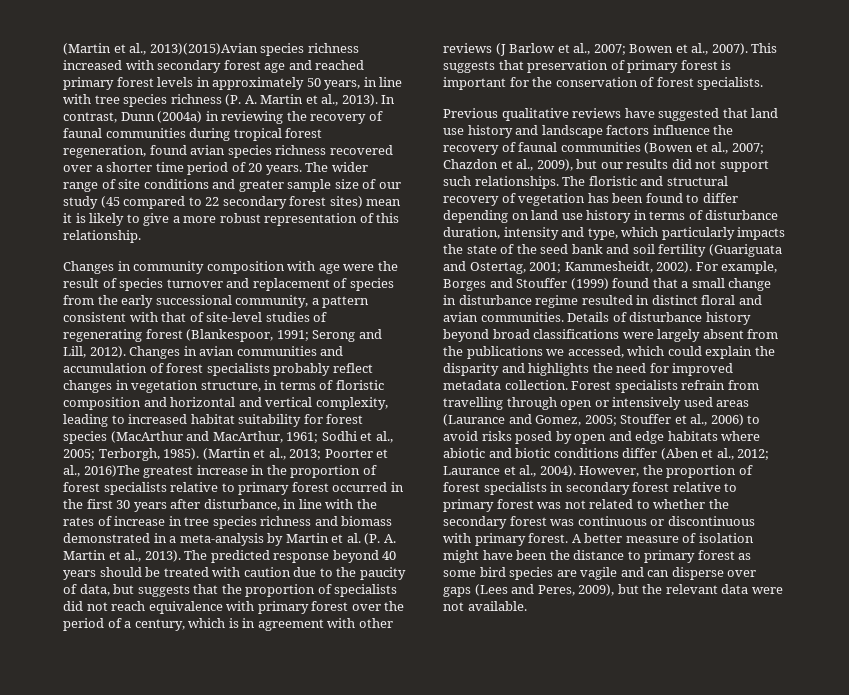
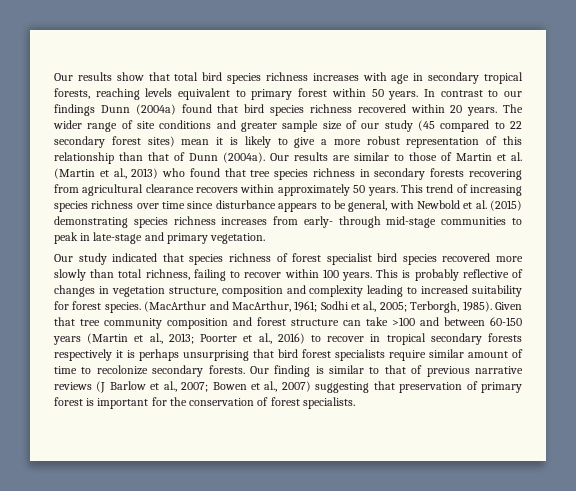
- (Martin et al., 2013)(2015)Avian species richness increased with secondary forest age and reached primary forest levels in approximately 50 years, in line with tree species richness (P. A. Martin et al., 2013). In contrast, Dunn (2004a) in reviewing the recovery of faunal communities during tropical forest regeneration, found avian species richness recovered over a shorter time period of 20 years.
+ Our results show that total bird species richness increases with age in secondary tropical forests, reaching levels equivalent to primary forest within 50 years. In contrast to our findings Dunn (2004a) found that bird species richness recovered within 20 years.
- The wider range of site conditions and greater sample size of our study (45 compared to 22 secondary forest sites) mean it is likely to give a more robust representation of this relationship.
- Changes in community composition with age were the result of species turnover and replacement of species from the early successional community, a pattern consistent with that of site-level studies of regenerating forest (Blankespoor, 1991; Serong and Lill, 2012). Changes in avian communities and accumulation of forest specialists probably reflect changes in vegetation structure, in terms of floristic composition and horizontal and vertical complexity, leading to increased habitat suitability for forest species (MacArthur and MacArthur, 1961; Sodhi et al., 2005; Terborgh, 1985).
+ The wider range of site conditions and greater sample size of our study (45 compared to 22 secondary forest sites) mean it is likely to give a more robust representation of this relationship than that of Dunn (2004a). Our results are similar to those of Martin et al. (Martin et al., 2013) who found that tree species richness in secondary forests recovering from agricultural clearance recovers within approximately 50 years. This trend of increasing species richness over time since disturbance appears to be general, with Newbold et al. (2015) demonstrating species richness increases from early- through mid-stage communities to peak in late-stage and primary vegetation.
+ Our study indicated that species richness of forest specialist bird species recovered more slowly than total richness, failing to recover within 100 years. This is probably reflective of changes in vegetation structure, composition and complexity leading to increased suitability for forest species. (MacArthur and MacArthur, 1961; Sodhi et al., 2005; Terborgh, 1985).
- (Martin et al., 2013; Poorter et al., 2016)The greatest increase in the proportion of forest specialists relative to primary forest occurred in the first 30 years after disturbance, in line with the rates of increase in tree species richness and biomass demonstrated in a meta-analysis by Martin et al. (P. A. Martin et al., 2013). The predicted response beyond 40 years should be treated with caution due to the paucity of data, but suggests that the proportion of specialists did not reach equivalence with primary forest over the period of a century, which is in agreement with other reviews (J Barlow et al., 2007; Bowen et al., 2007). This suggests that preservation of primary forest is important for the conservation of forest specialists.
+ Given that tree community composition and forest structure can take >100 and between 60-150 years (Martin et al., 2013; Poorter et al., 2016) to recover in tropical secondary forests respectively it is perhaps unsurprising that bird forest specialists require similar amount of time to recolonize secondary forests. Our finding is similar to that of previous narrative reviews (J Barlow et al., 2007; Bowen et al., 2007) suggesting that preservation of primary forest is important for the conservation of forest specialists.
- Previous qualitative reviews have suggested that land use history and landscape factors influence the recovery of faunal communities (Bowen et al., 2007; Chazdon et al., 2009), but our results did not support such relationships. The floristic and structural recovery of vegetation has been found to differ depending on land use history in terms of disturbance duration, intensity and type, which particularly impacts the state of the seed bank and soil fertility (Guariguata and Ostertag, 2001; Kammesheidt, 2002). For example, Borges and Stouffer (1999) found that a small change in disturbance regime resulted in distinct floral and avian communities. Details of disturbance history beyond broad classifications were largely absent from the publications we accessed, which could explain the disparity and highlights the need for improved metadata collection. Forest specialists refrain from travelling through open or intensively used areas (Laurance and Gomez, 2005; Stouffer et al., 2006) to avoid risks posed by open and edge habitats where abiotic and biotic conditions differ (Aben et al., 2012; Laurance et al., 2004). However, the proportion of forest specialists in secondary forest relative to primary forest was not related to whether the secondary forest was continuous or discontinuous with primary forest. A better measure of isolation might have been the distance to primary forest as some bird species are vagile and can disperse over gaps (Lees and Peres, 2009), but the relevant data were not available.

